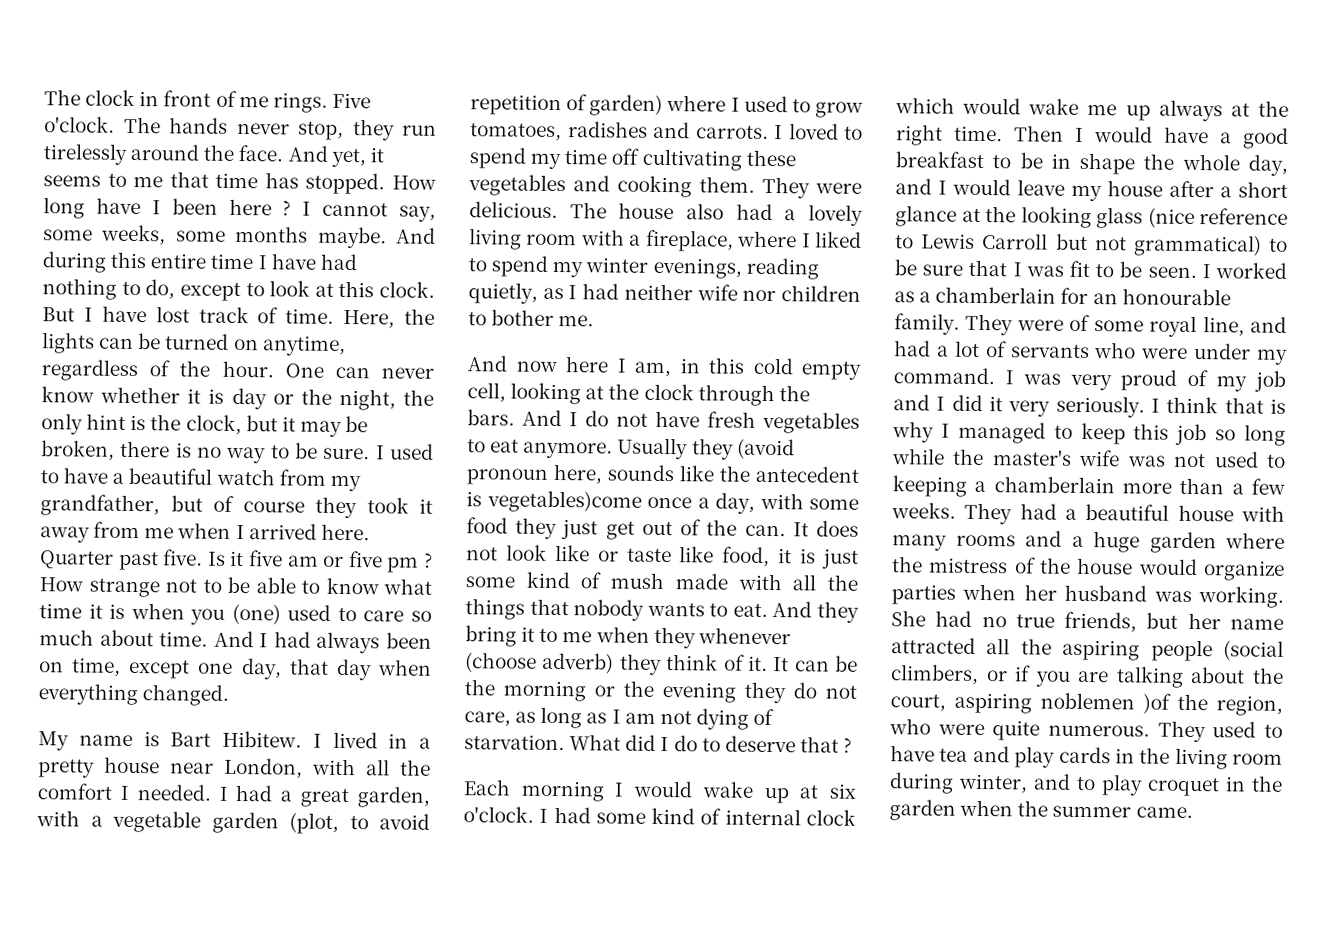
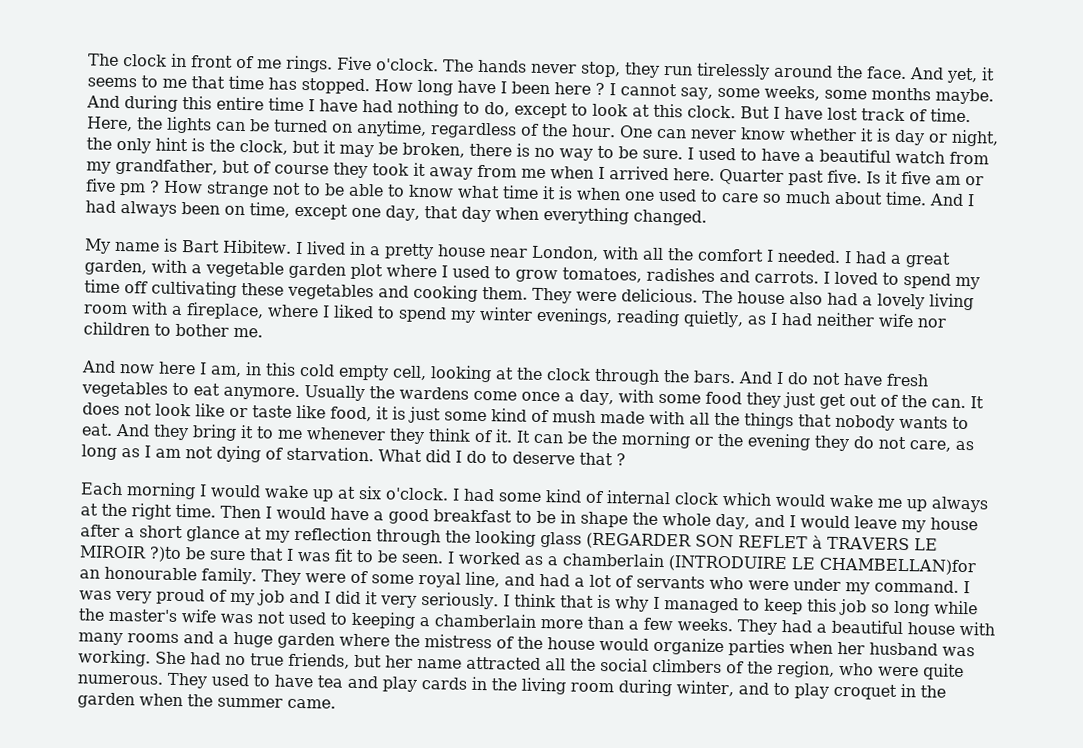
- One can never know whether it is day or the night, the only hint is the clock, but it may be broken, there is no way to be sure.
+ One can never know whether it is day or night, the only hint is the clock, but it may be broken, there is no way to be sure.
- How strange not to be able to know what time it is when you (one) used to care so much about time.
+ How strange not to be able to know what time it is when one used to care so much about time.
- I had a great garden, with a vegetable garden (plot, to avoid repetition of garden) where I used to grow tomatoes, radishes and carrots.
+ I had a great garden, with a vegetable garden plot where I used to grow tomatoes, radishes and carrots.
- Usually they (avoid pronoun here, sounds like the antecedent is vegetables)come once a day, with some food they just get out of the can.
+ Usually the wardens come once a day, with some food they just get out of the can.
- And they bring it to me when they whenever (choose adverb) they think of it.
+ And they bring it to me whenever they think of it.
- Then I would have a good breakfast to be in shape the whole day, and I would leave my house after a short glance at the looking glass (nice reference to Lewis Carroll but not grammatical) to be sure that I was fit to be seen.
+ Then I would have a good breakfast to be in shape the whole day, and I would leave my house after a short glance at my reflection through the looking glass (REGARDER SON REFLET à TRAVERS LE MIROIR ?)to be sure that I was fit to be seen.
- I worked as a chamberlain for an honourable family.
+ I worked as a chamberlain (INTRODUIRE LE CHAMBELLAN)for an honourable family.
- She had no true friends, but her name attracted all the aspiring people (social climbers, or if you are talking about the court, aspiring noblemen )of the region, who were quite numerous.
+ She had no true friends, but her name attracted all the social climbers of the region, who were quite numerous.

